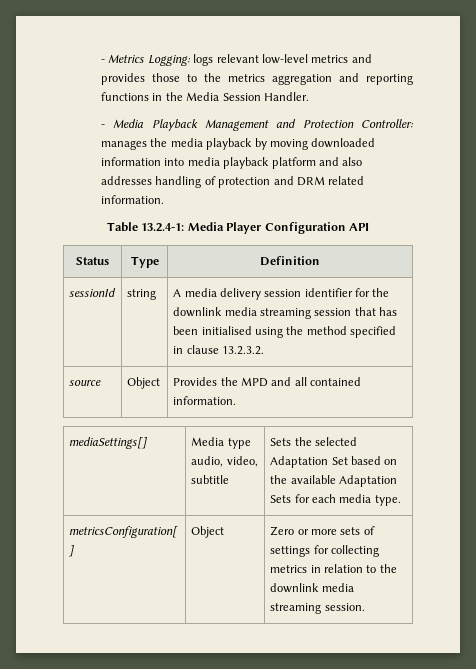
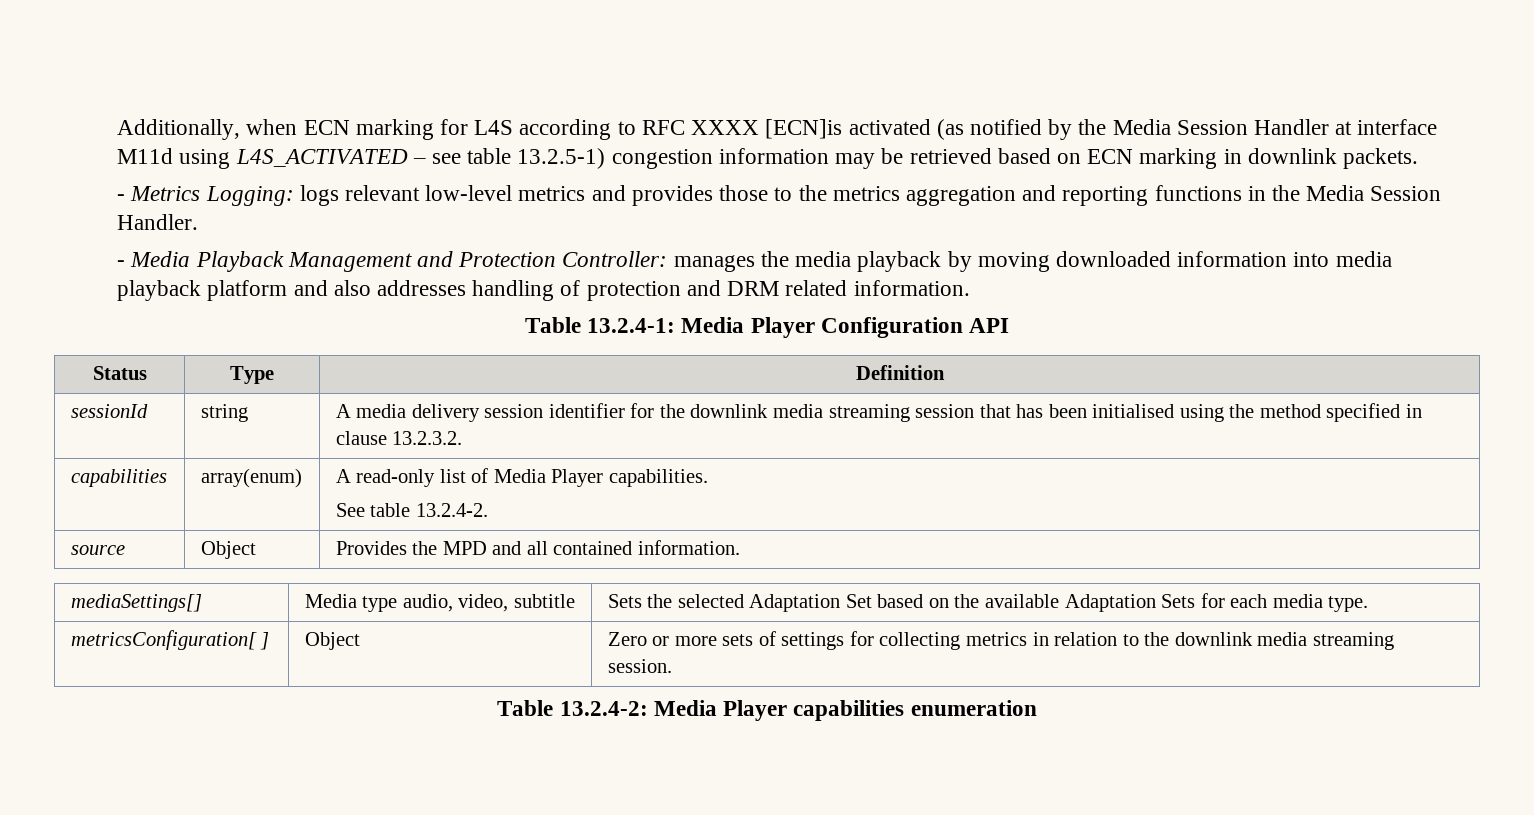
+ Additionally, when ECN marking for L4S according to RFC XXXX [ECN]is activated (as notified by the Media Session Handler at interface M11d using L4S_ACTIVATED – see table 13.2.5-1) congestion information may be retrieved based on ECN marking in downlink packets.
+ capabilities | array(enum) | A read-only list of Media Player capabilities.
+ See table 13.2.4-2.
+ Table 13.2.4-2: Media Player capabilities enumeration

